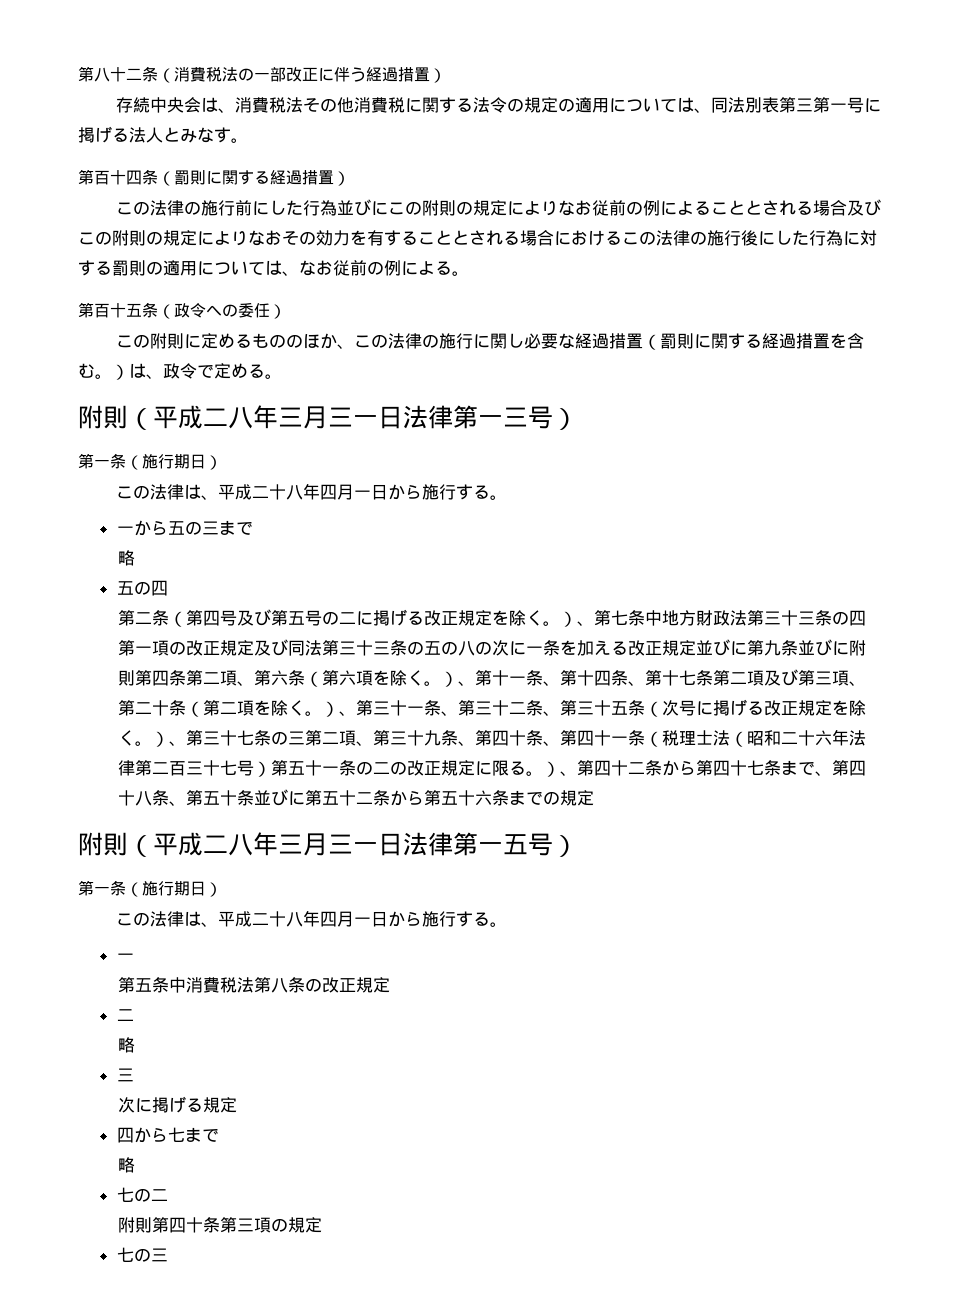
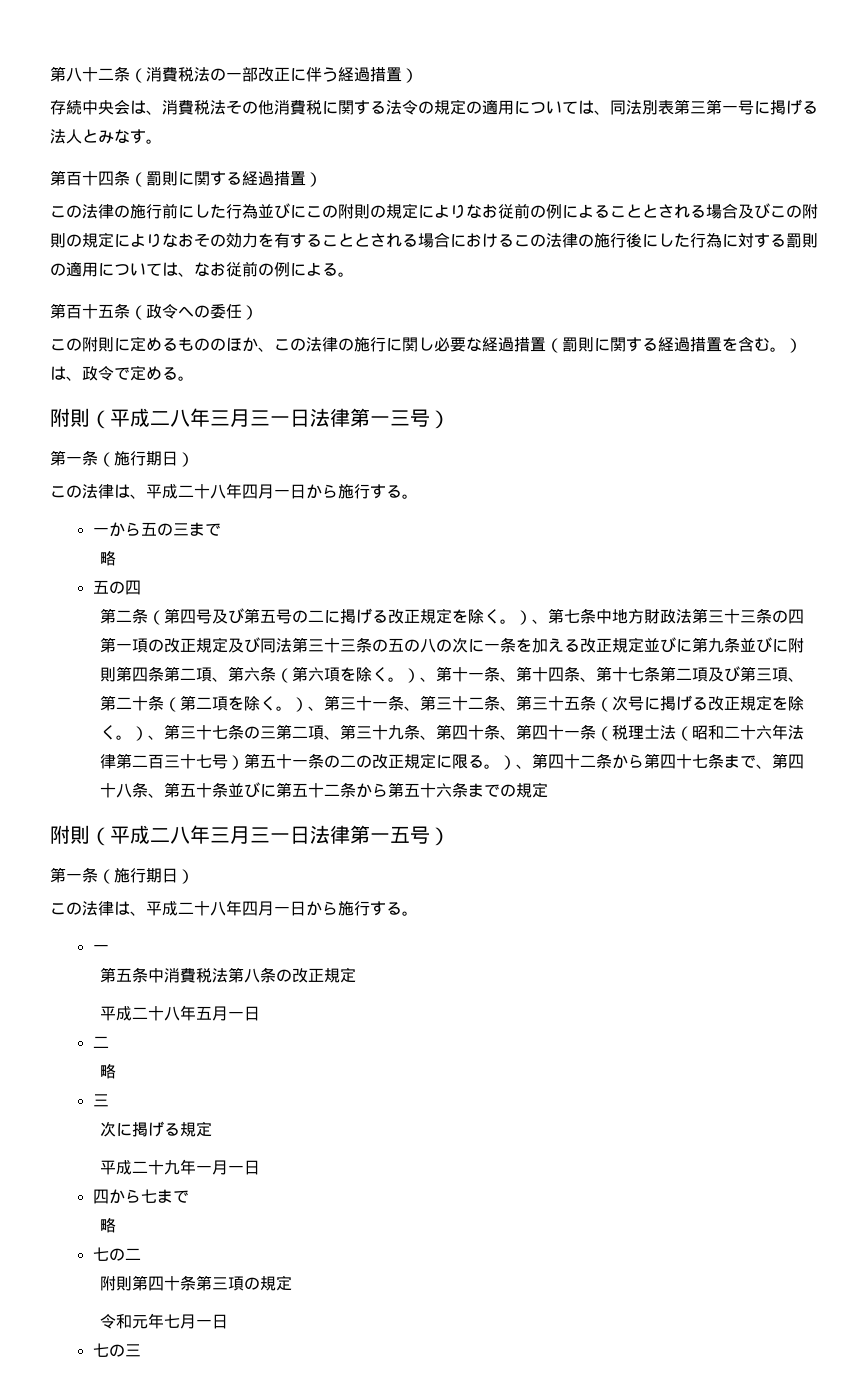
+ 平成二十八年五月一日
+ 平成二十九年一月一日
+ 令和元年七月一日

